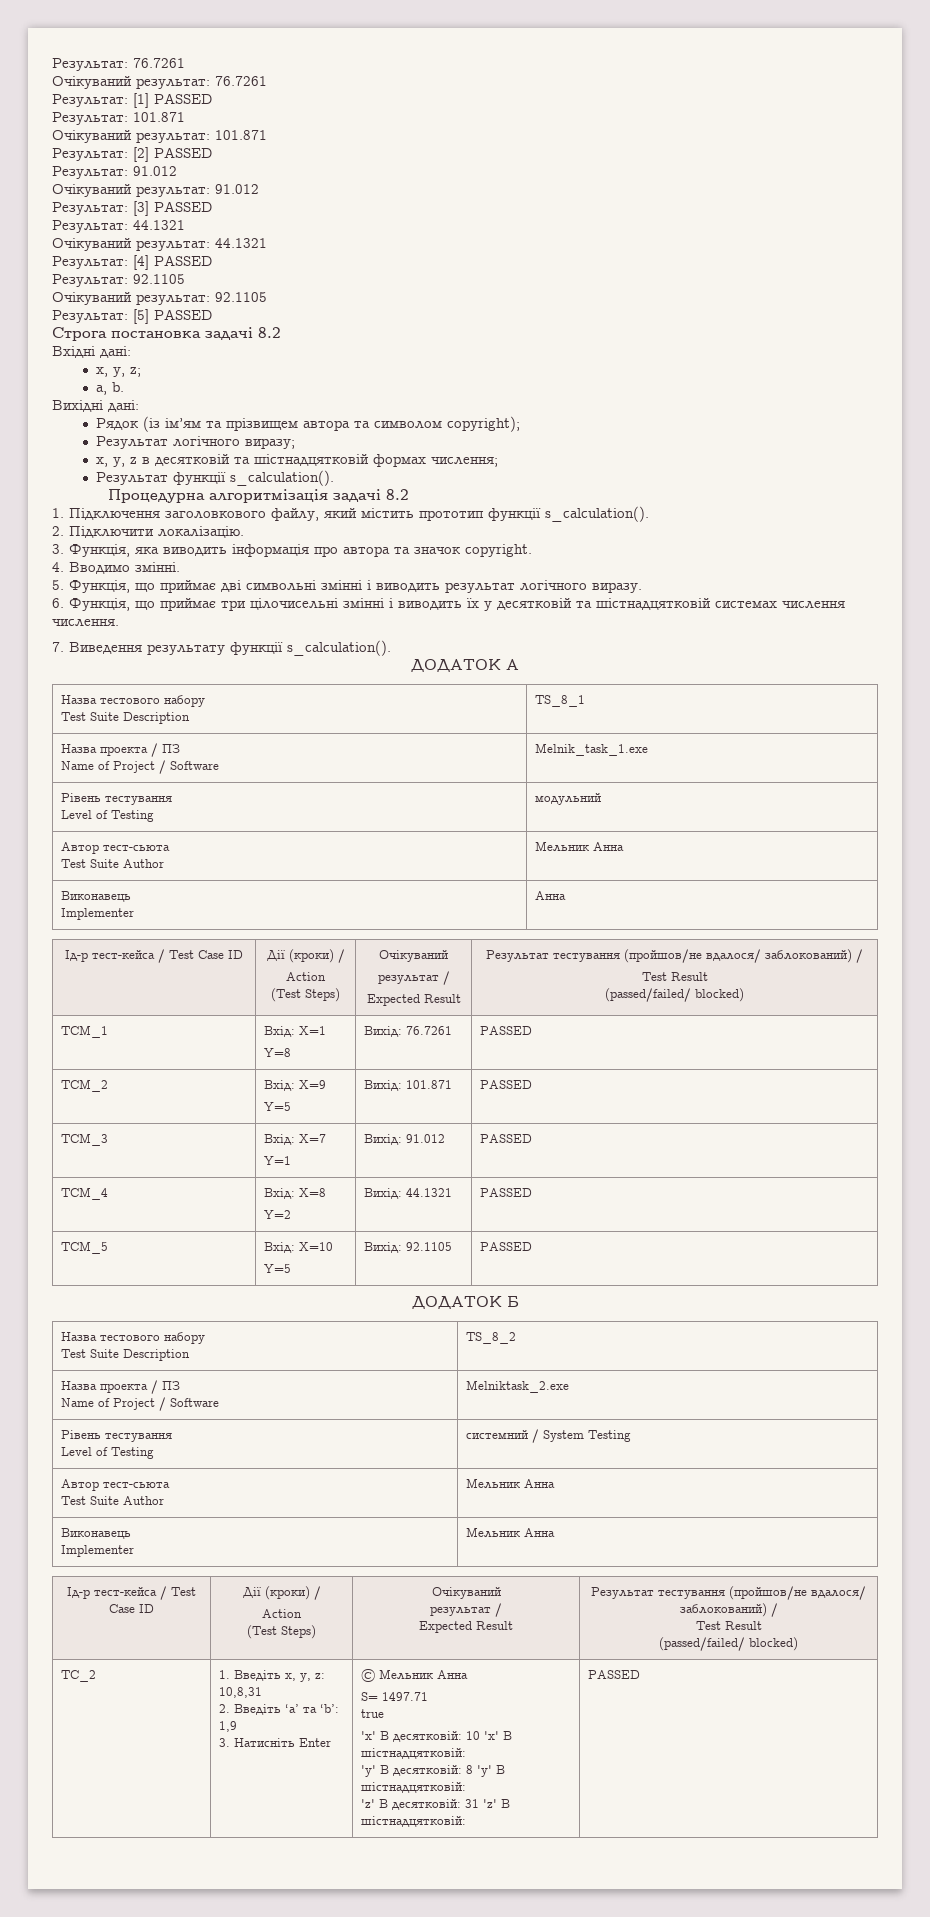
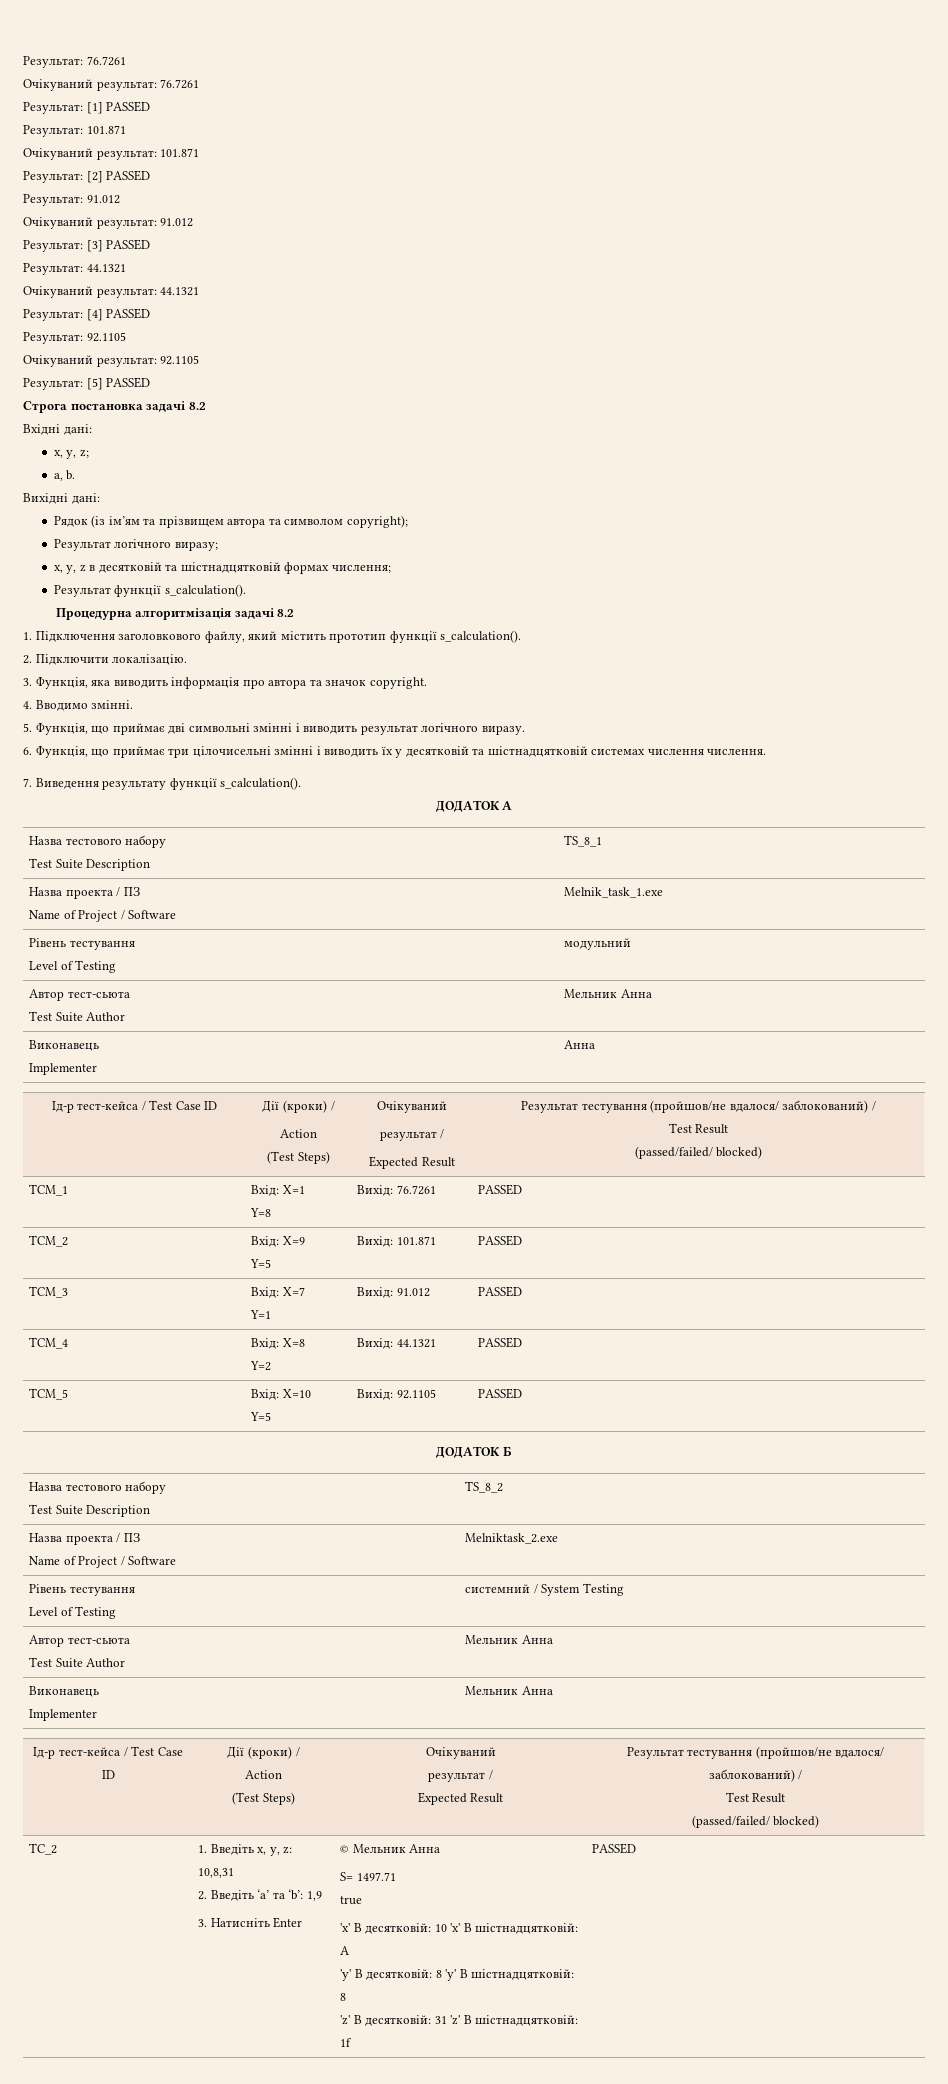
- 'x' В десятковій: 10 'x' В шістнадцятковій:
+ 'x' В десятковій: 10 'x' В шістнадцятковій: A
- 'y' В десятковій: 8 'y' В шістнадцятковій:
+ 'y' В десятковій: 8 'y' В шістнадцятковій: 8
- 'z' В десятковій: 31 'z' В шістнадцятковій:
+ 'z' В десятковій: 31 'z' В шістнадцятковій: 1f

